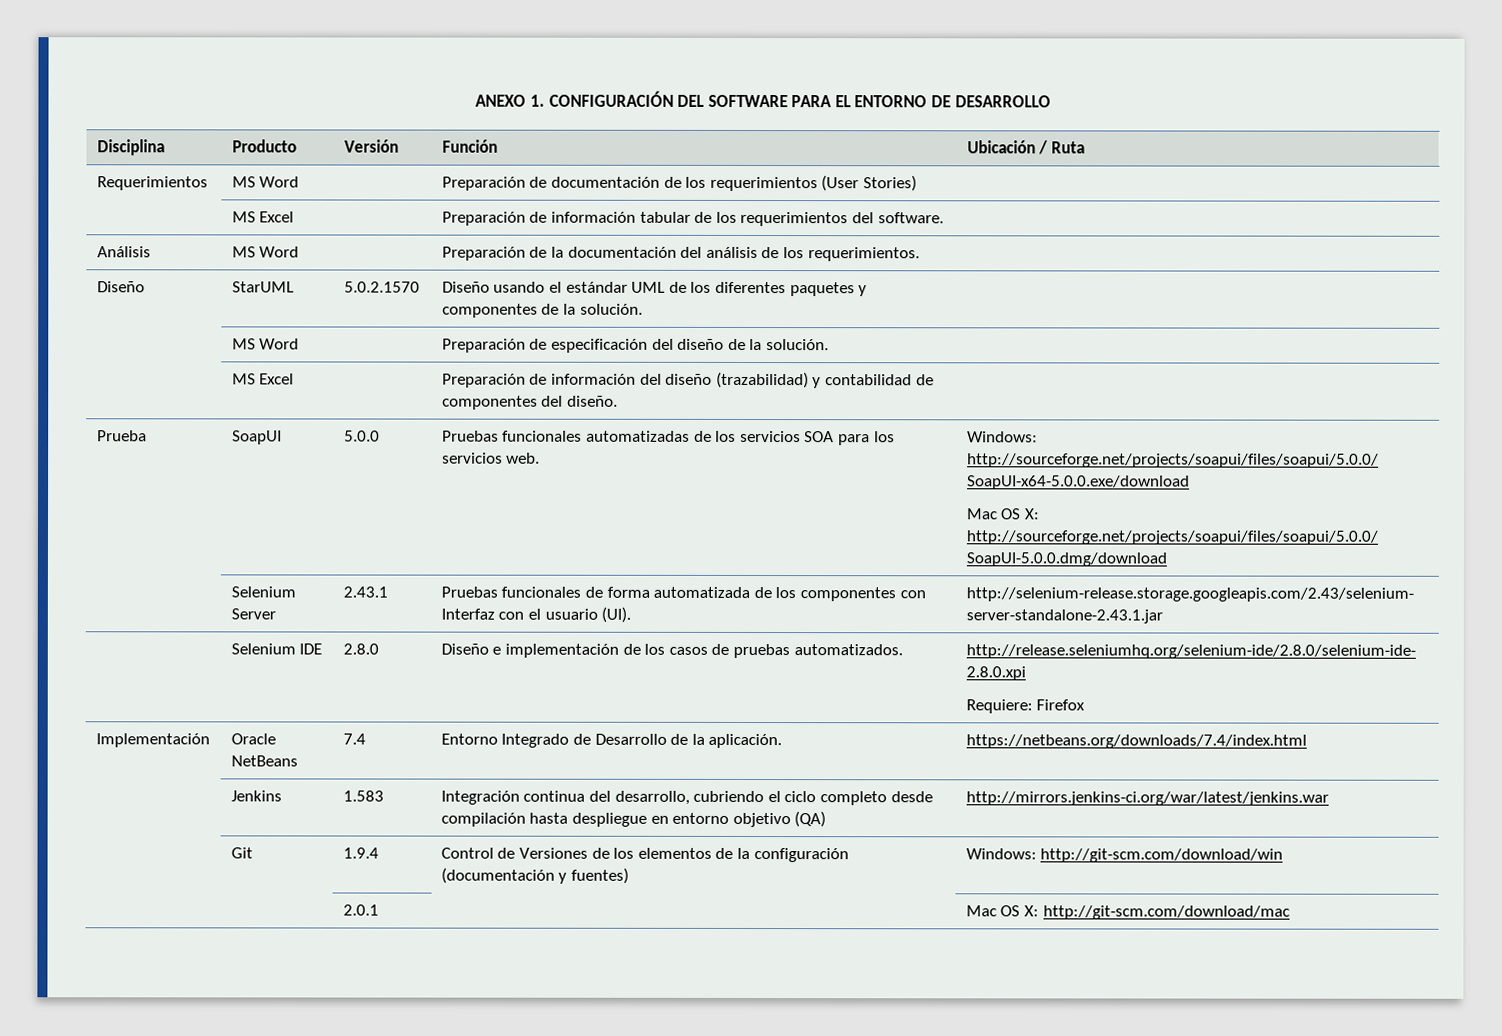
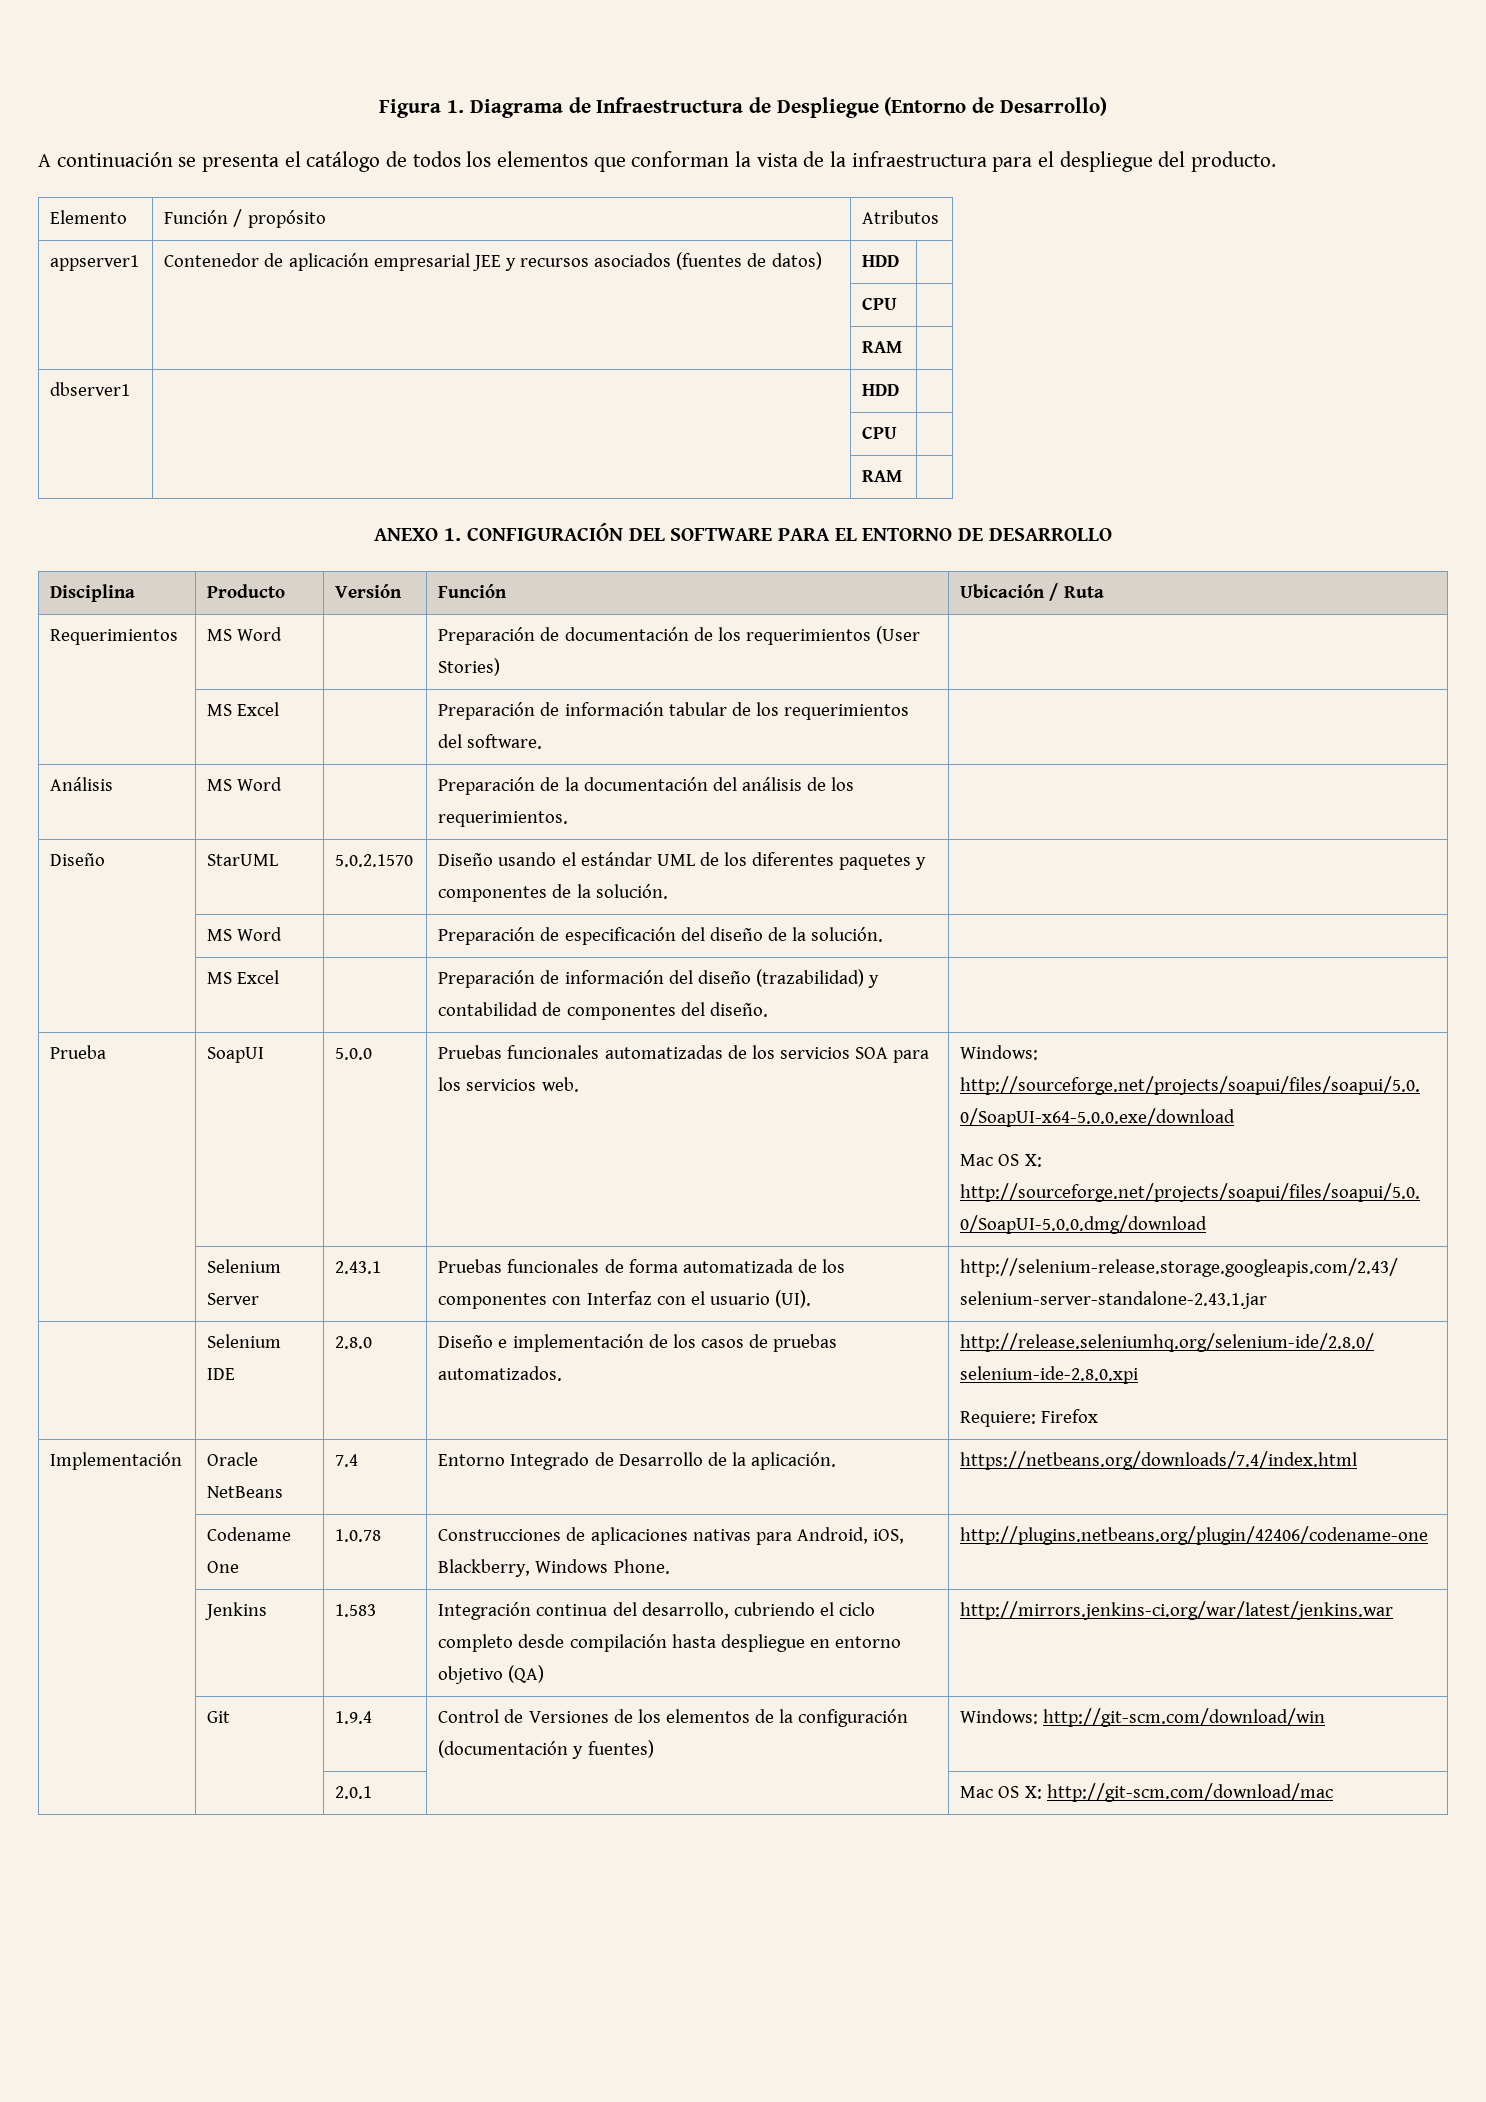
+ Figura 1. Diagrama de Infraestructura de Despliegue (Entorno de Desarrollo)
+ A continuación se presenta el catálogo de todos los elementos que conforman la vista de la infraestructura para el despliegue del producto.
+ Elemento | Función / propósito | Atributos
+ appserver1 | Contenedor de aplicación empresarial JEE y recursos asociados (fuentes de datos) | HDD |
+ | | CPU |
+ | | RAM |
+ dbserver1 | | HDD |
+ | | CPU |
+ | | RAM |
+ | Codename One | 1.0.78 | Construcciones de aplicaciones nativas para Android, iOS, Blackberry, Windows Phone. | http://plugins.netbeans.org/plugin/42406/codename-one

